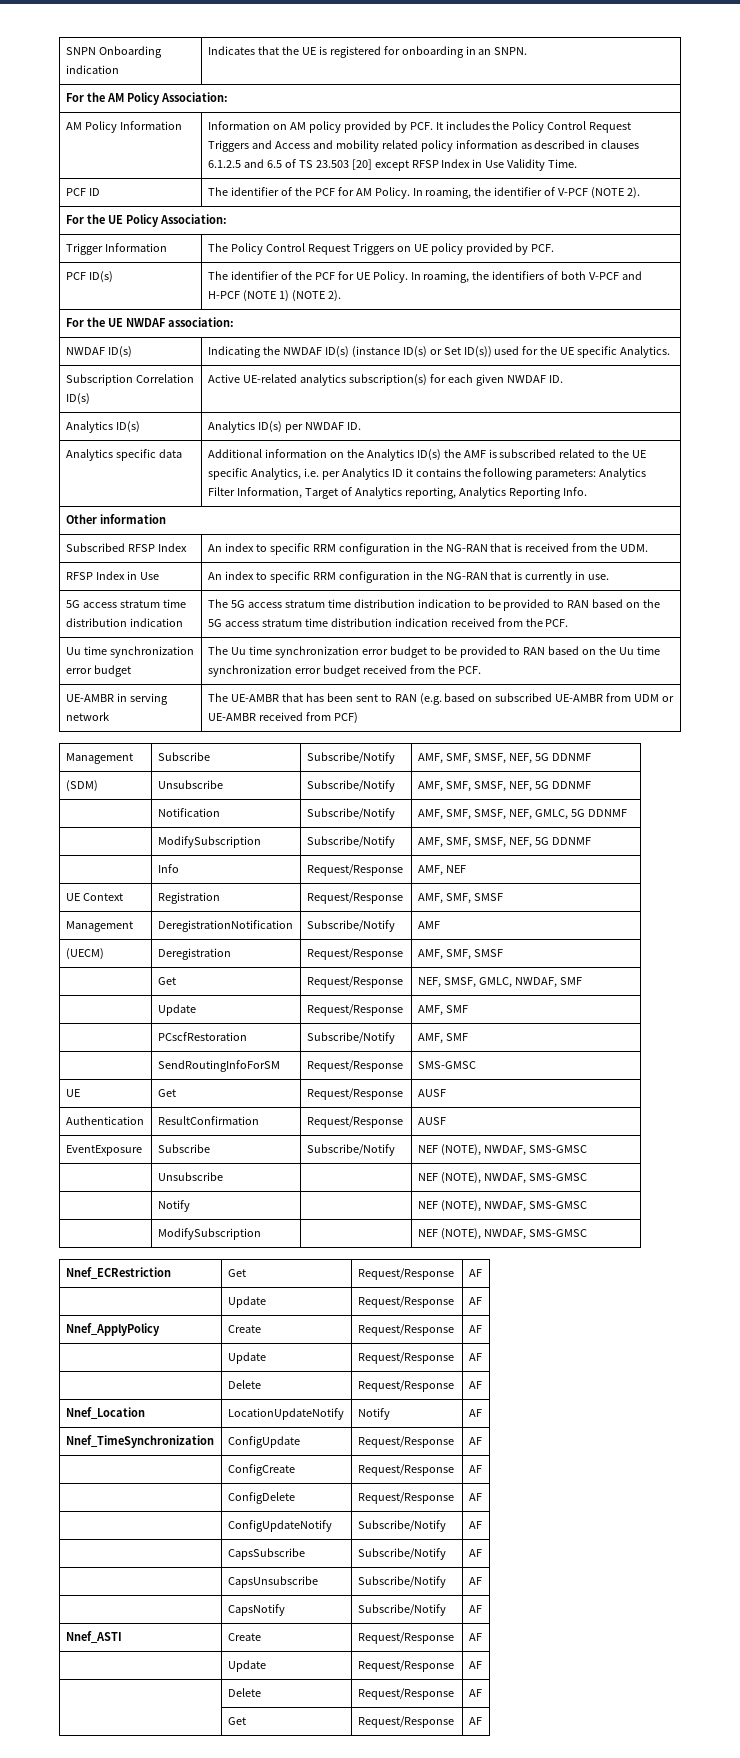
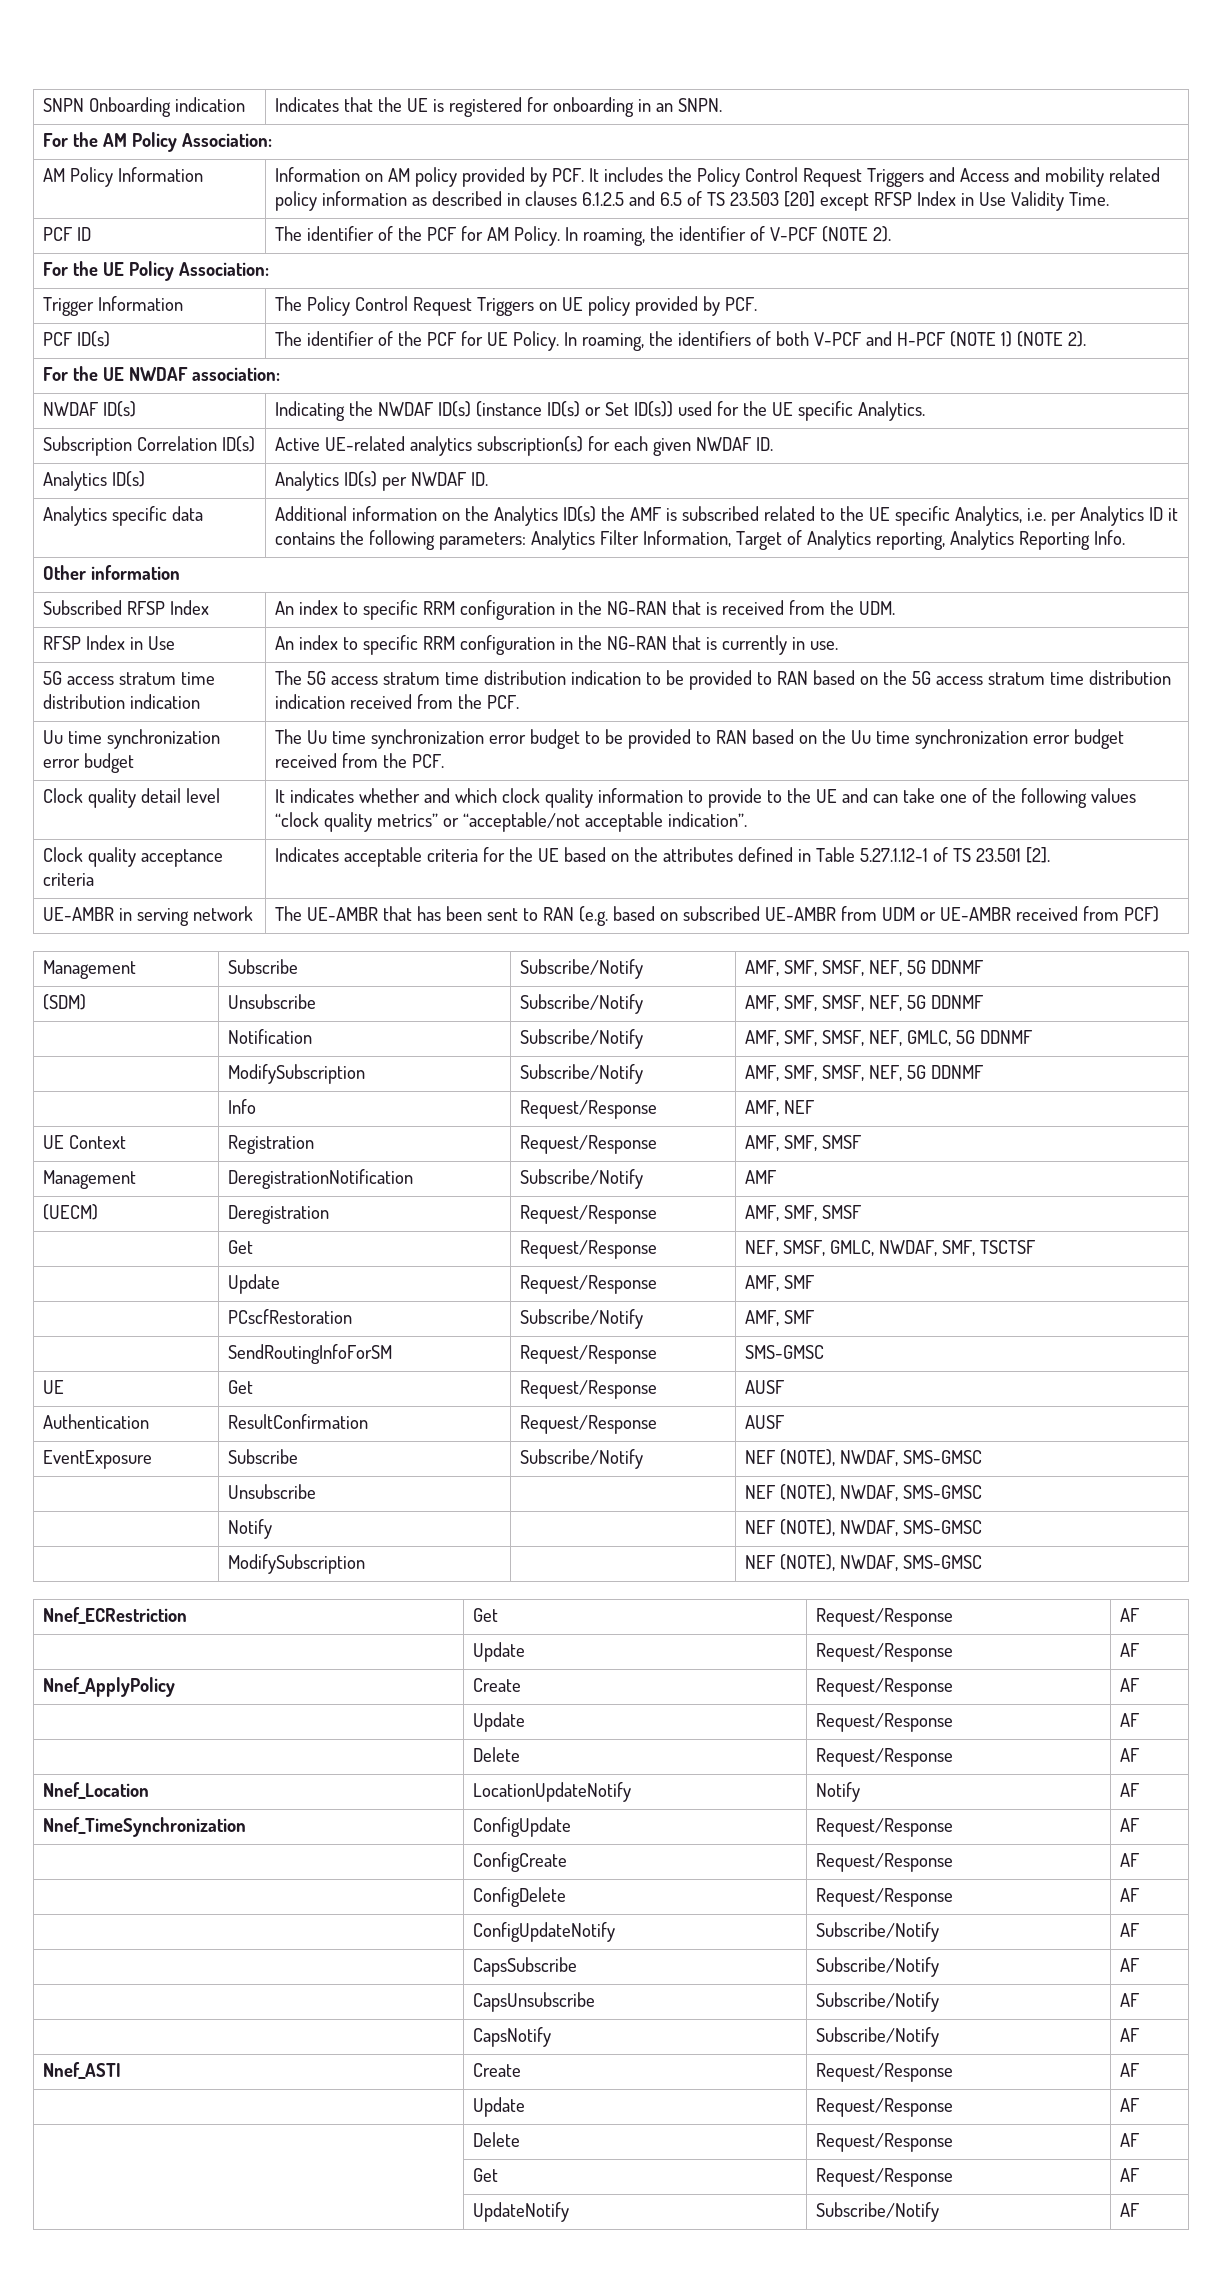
+ Clock quality detail level | It indicates whether and which clock quality information to provide to the UE and can take one of the following values “clock quality metrics” or “acceptable/not acceptable indication”.
+ Clock quality acceptance criteria | Indicates acceptable criteria for the UE based on the attributes defined in Table 5.27.1.12-1 of TS 23.501 [2].
- | Get | Request/Response | NEF, SMSF, GMLC, NWDAF, SMF
+ | Get | Request/Response | NEF, SMSF, GMLC, NWDAF, SMF, TSCTSF
+ | UpdateNotify | Subscribe/Notify | AF

